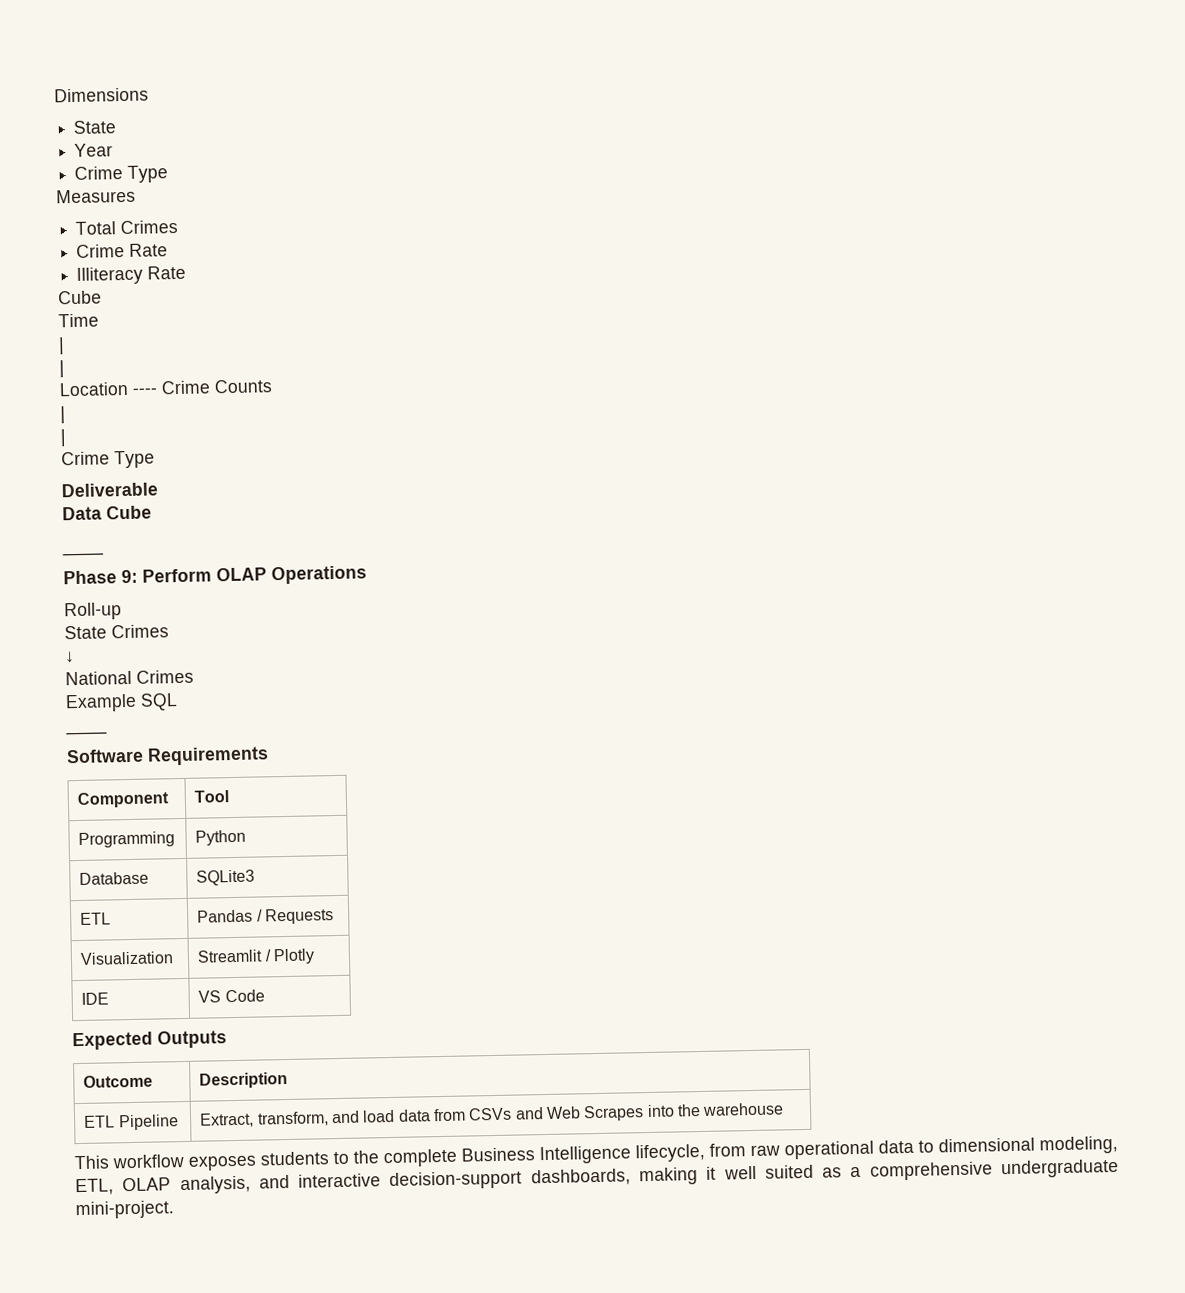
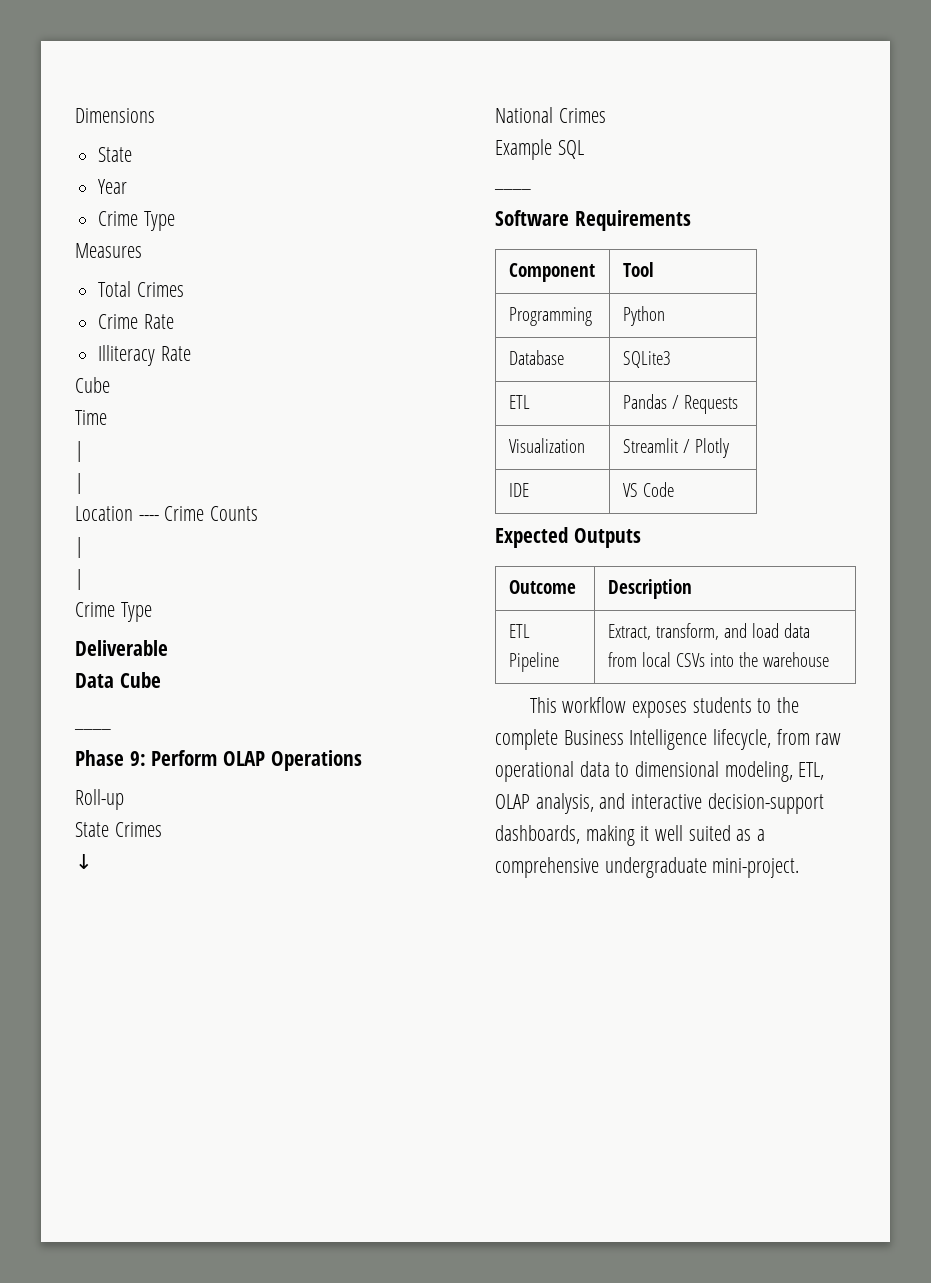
- ETL Pipeline | Extract, transform, and load data from CSVs and Web Scrapes into the warehouse
+ ETL Pipeline | Extract, transform, and load data from local CSVs into the warehouse

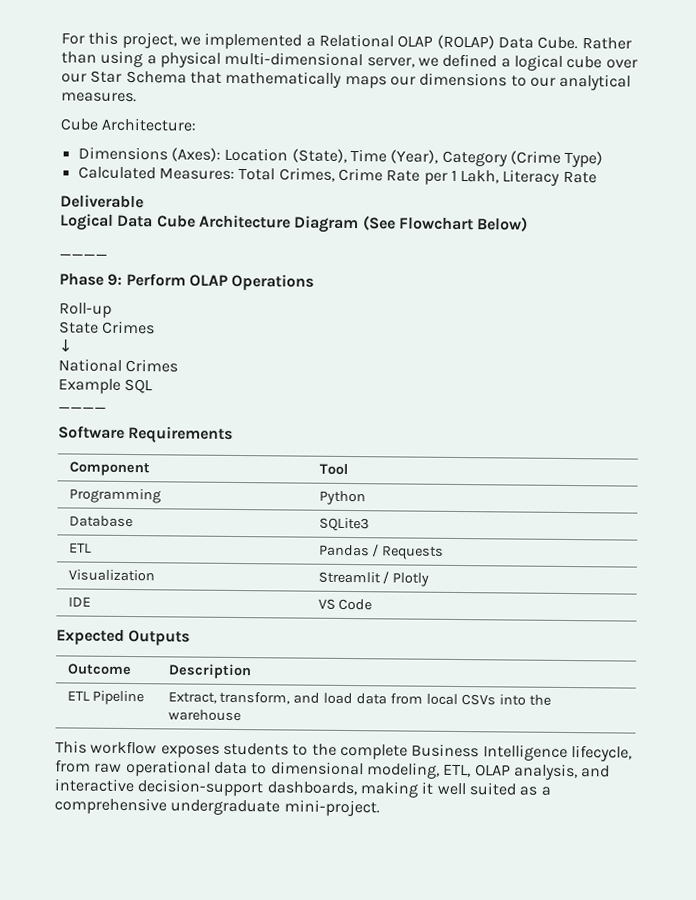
- Dimensions
- State
- Year
- Crime Type
- Measures
- Total Crimes
- Crime Rate
- Illiteracy Rate
- Cube
- Time
- |
- |
- Location ---- Crime Counts
- |
- |
- Crime Type
+ For this project, we implemented a Relational OLAP (ROLAP) Data Cube. Rather than using a physical multi-dimensional server, we defined a logical cube over our Star Schema that mathematically maps our dimensions to our analytical measures.
+ Cube Architecture:
+ Dimensions (Axes): Location (State), Time (Year), Category (Crime Type)
+ Calculated Measures: Total Crimes, Crime Rate per 1 Lakh, Literacy Rate
- Data Cube
+ Logical Data Cube Architecture Diagram (See Flowchart Below)

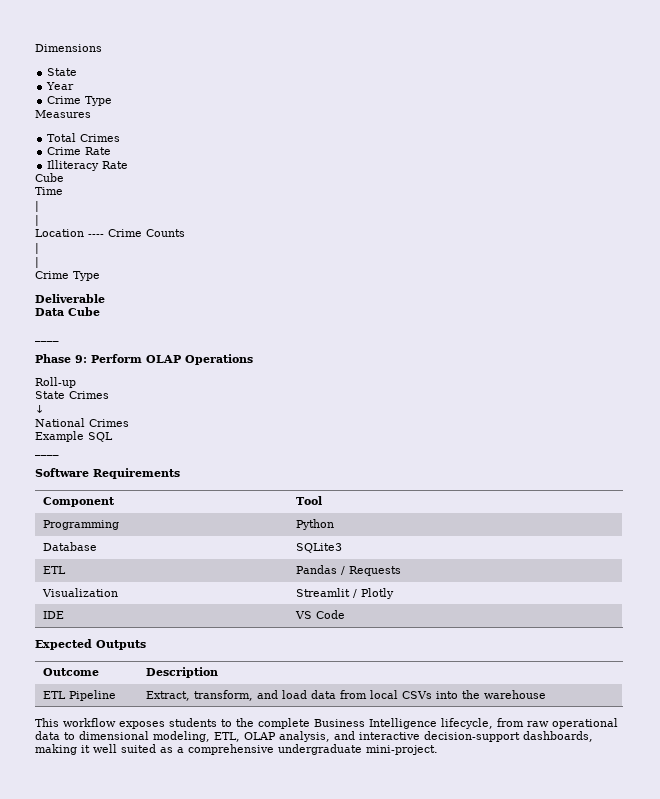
- For this project, we implemented a Relational OLAP (ROLAP) Data Cube. Rather than using a physical multi-dimensional server, we defined a logical cube over our Star Schema that mathematically maps our dimensions to our analytical measures.
- Cube Architecture:
- Dimensions (Axes): Location (State), Time (Year), Category (Crime Type)
- Calculated Measures: Total Crimes, Crime Rate per 1 Lakh, Literacy Rate
+ Dimensions
+ State
+ Year
+ Crime Type
+ Measures
+ Total Crimes
+ Crime Rate
+ Illiteracy Rate
+ Cube
+ Time
+ |
+ |
+ Location ---- Crime Counts
+ |
+ |
+ Crime Type
- Logical Data Cube Architecture Diagram (See Flowchart Below)
+ Data Cube

